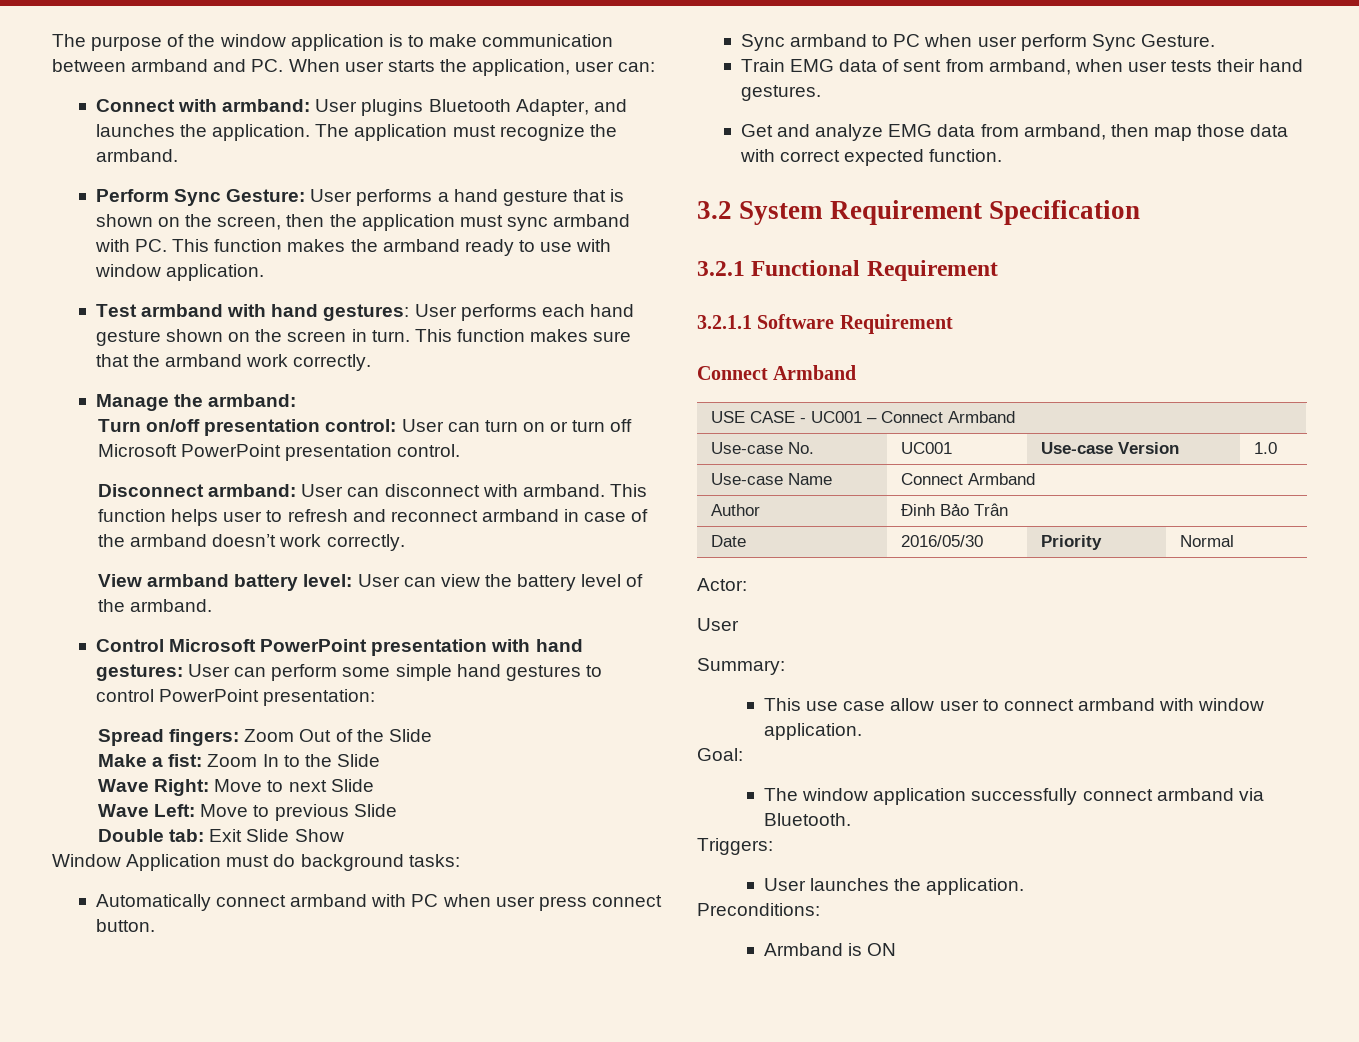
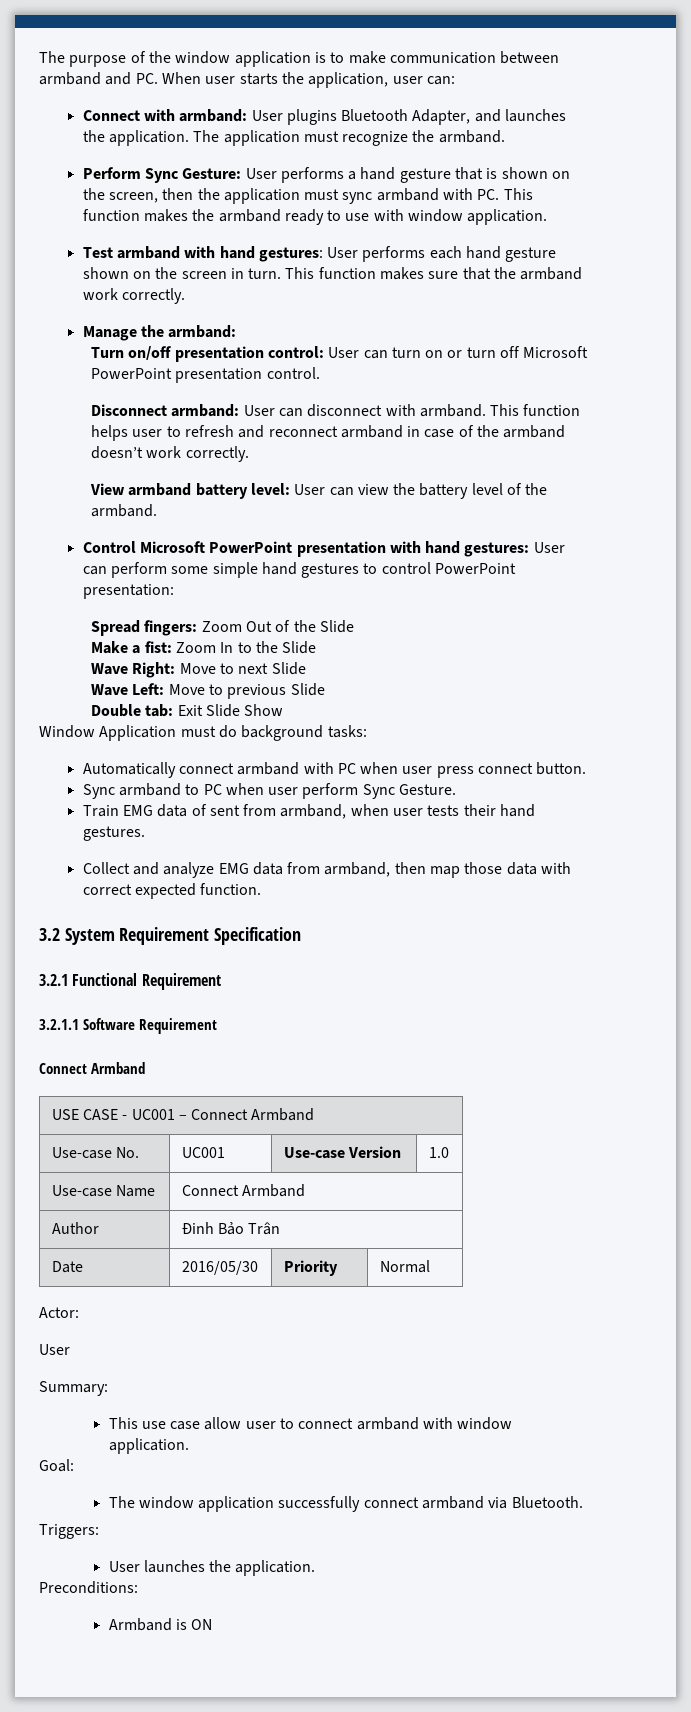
- Get and analyze EMG data from armband, then map those data with correct expected function.
+ Collect and analyze EMG data from armband, then map those data with correct expected function.

